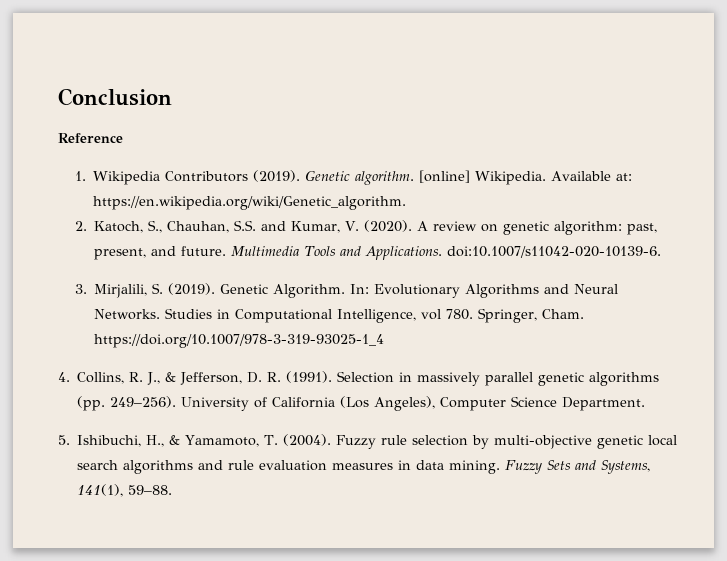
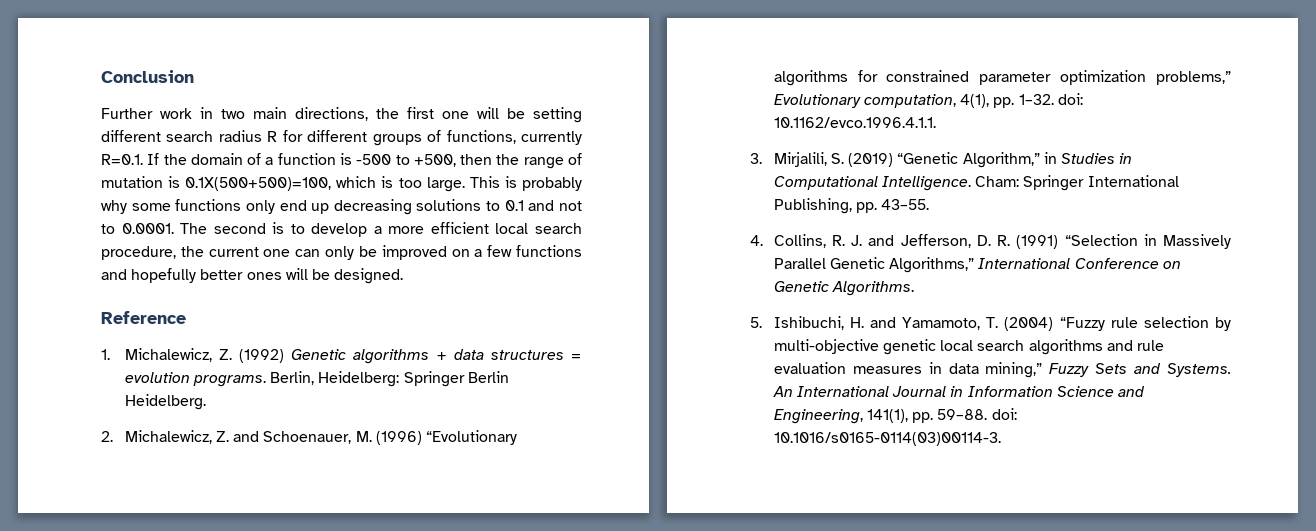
+ Further work in two main directions, the first one will be setting different search radius R for different groups of functions, currently R=0.1. If the domain of a function is -500 to +500, then the range of mutation is 0.1X(500+500)=100, which is too large. This is probably why some functions only end up decreasing solutions to 0.1 and not to 0.0001. The second is to develop a more efficient local search procedure, the current one can only be improved on a few functions and hopefully better ones will be designed.
  Reference
- 1. Wikipedia Contributors (2019). Genetic algorithm. [online] Wikipedia. Available at: https://en.wikipedia.org/wiki/Genetic_algorithm.
- 2. Katoch, S., Chauhan, S.S. and Kumar, V. (2020). A review on genetic algorithm: past, present, and future. Multimedia Tools and Applications. doi:10.1007/s11042-020-10139-6.
- 3. Mirjalili, S. (2019). Genetic Algorithm. In: Evolutionary Algorithms and Neural Networks. Studies in Computational Intelligence, vol 780. Springer, Cham. https://doi.org/10.1007/978-3-319-93025-1_4
+ 1. Michalewicz, Z. (1992) Genetic algorithms + data structures = evolution programs. Berlin, Heidelberg: Springer Berlin Heidelberg.
+ 2. Michalewicz, Z. and Schoenauer, M. (1996) “Evolutionary algorithms for constrained parameter optimization problems,” Evolutionary computation, 4(1), pp. 1–32. doi: 10.1162/evco.1996.4.1.1.
+ 3. Mirjalili, S. (2019) “Genetic Algorithm,” in Studies in Computational Intelligence. Cham: Springer International Publishing, pp. 43–55.
- 4. Collins, R. J., & Jefferson, D. R. (1991). Selection in massively parallel genetic algorithms (pp. 249–256). University of California (Los Angeles), Computer Science Department.
- 5. Ishibuchi, H., & Yamamoto, T. (2004). Fuzzy rule selection by multi-objective genetic local search algorithms and rule evaluation measures in data mining. Fuzzy Sets and Systems, 141(1), 59–88.
+ 4. Collins, R. J. and Jefferson, D. R. (1991) “Selection in Massively Parallel Genetic Algorithms,” International Conference on Genetic Algorithms.
+ 5. Ishibuchi, H. and Yamamoto, T. (2004) “Fuzzy rule selection by multi-objective genetic local search algorithms and rule evaluation measures in data mining,” Fuzzy Sets and Systems. An International Journal in Information Science and Engineering, 141(1), pp. 59–88. doi: 10.1016/s0165-0114(03)00114-3.

